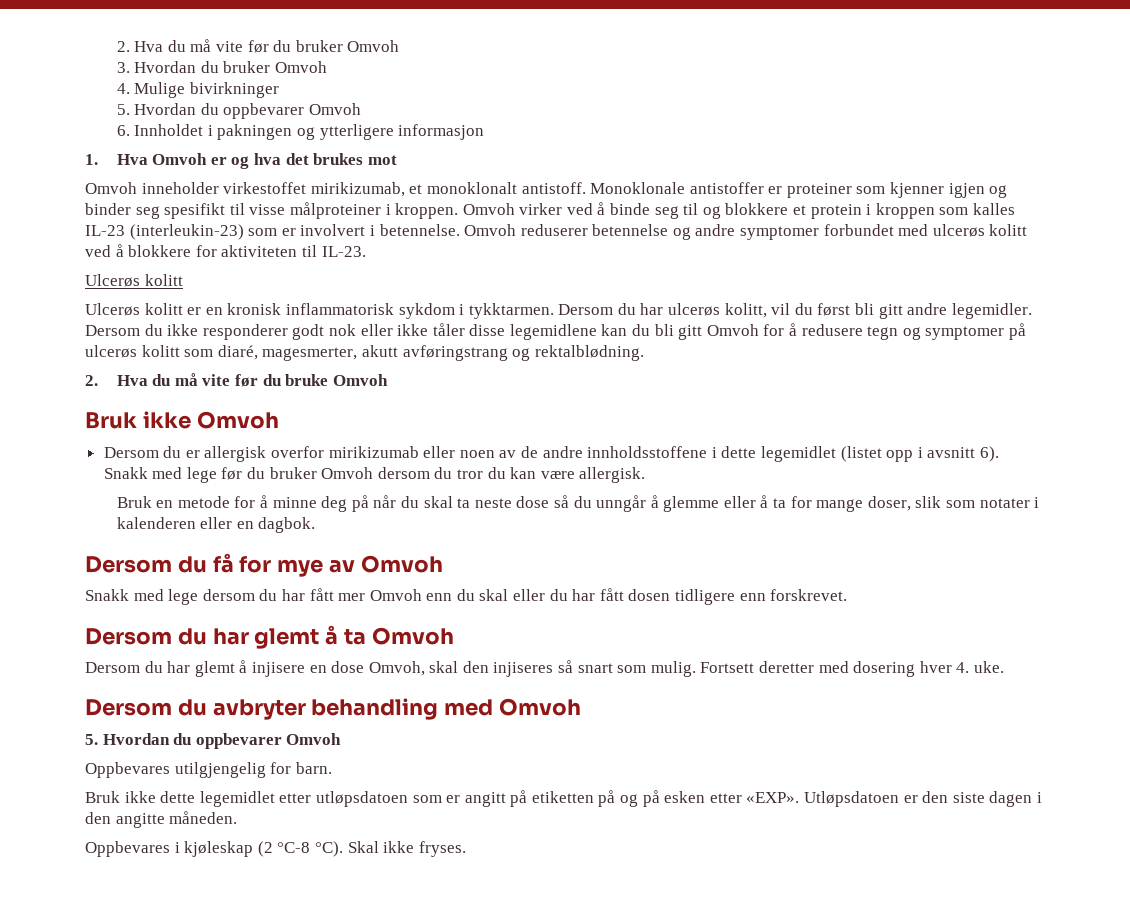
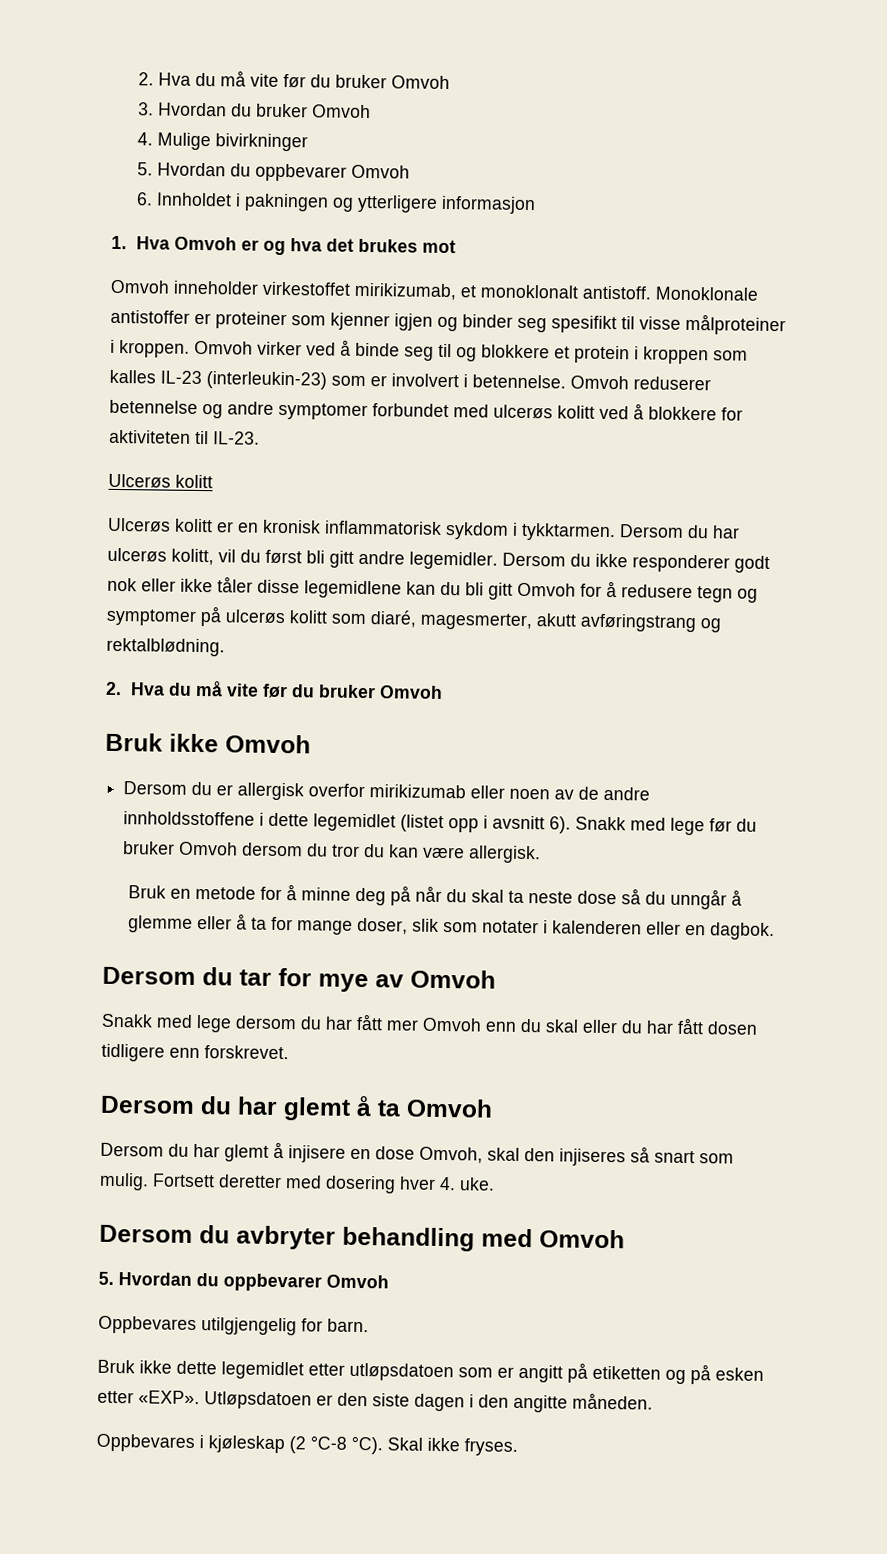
  Dersom du ikke responderer godt nok eller ikke tåler disse legemidlene kan du bli gitt Omvoh for å redusere tegn og symptomer på ulcerøs kolitt som diaré, magesmerter, akutt avføringstrang og rektalblødning.
- 2. Hva du må vite før du bruke Omvoh
+ 2. Hva du må vite før du bruker Omvoh
- Dersom du få for mye av Omvoh
+ Dersom du tar for mye av Omvoh
- Bruk ikke dette legemidlet etter utløpsdatoen som er angitt på etiketten på og på esken etter «EXP».
+ Bruk ikke dette legemidlet etter utløpsdatoen som er angitt på etiketten og på esken etter «EXP».

